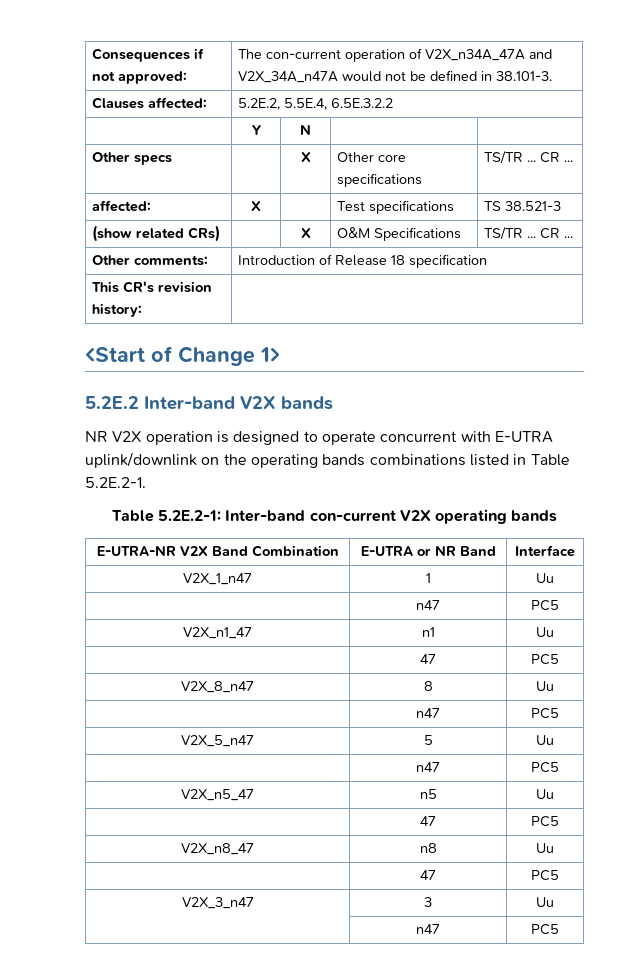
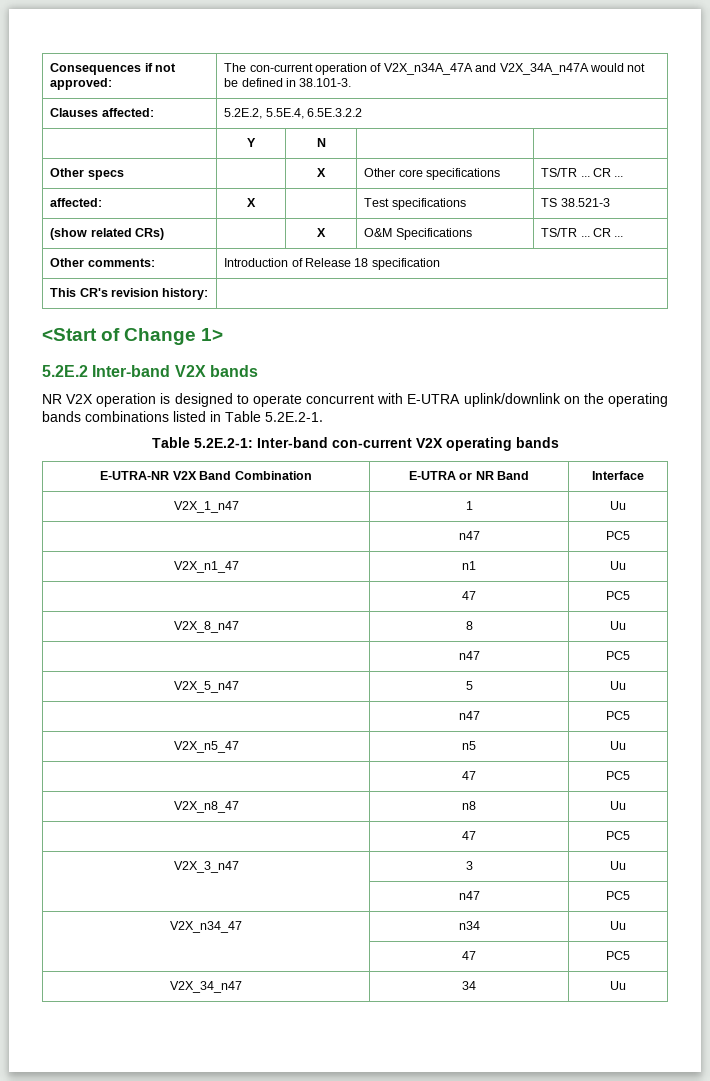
+ V2X_n34_47 | n34 | Uu
+ | 47 | PC5
+ V2X_34_n47 | 34 | Uu

